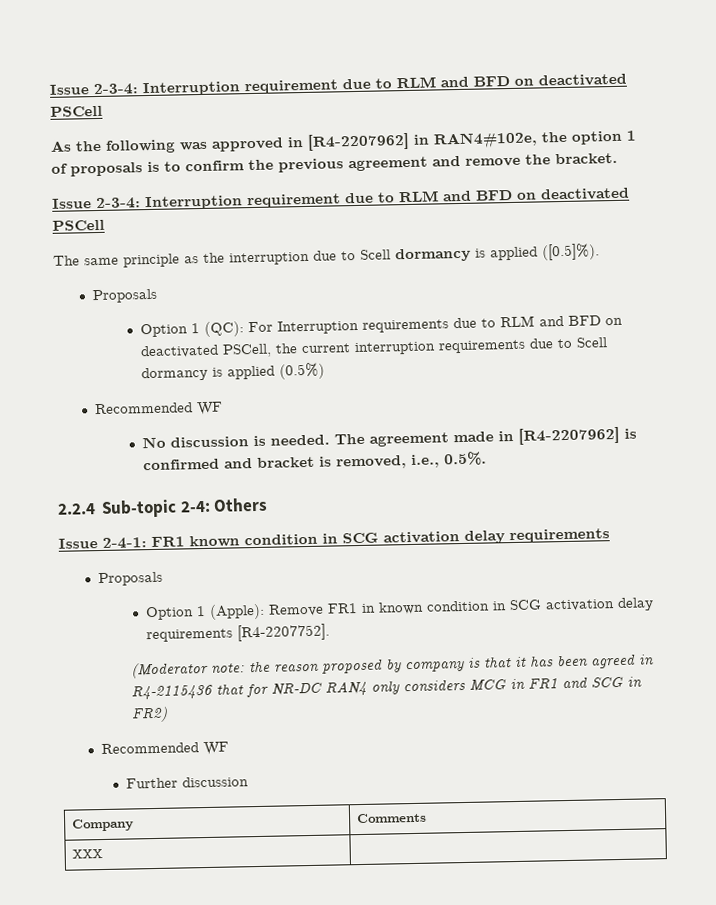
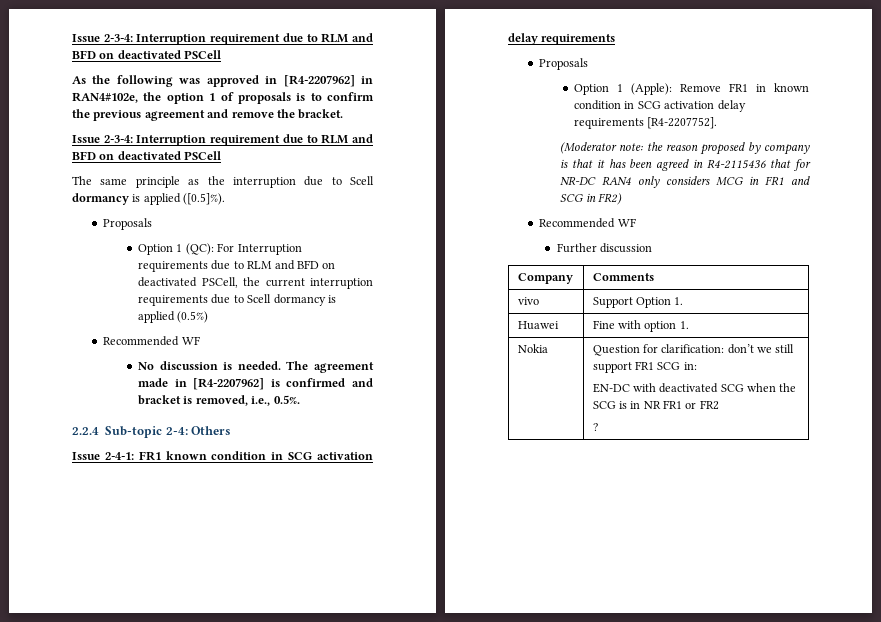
- XXX |
+ vivo | Support Option 1.
+ Huawei | Fine with option 1.
+ Nokia | Question for clarification: don’t we still support FR1 SCG in:
+ EN-DC with deactivated SCG when the SCG is in NR FR1 or FR2
+ ?

